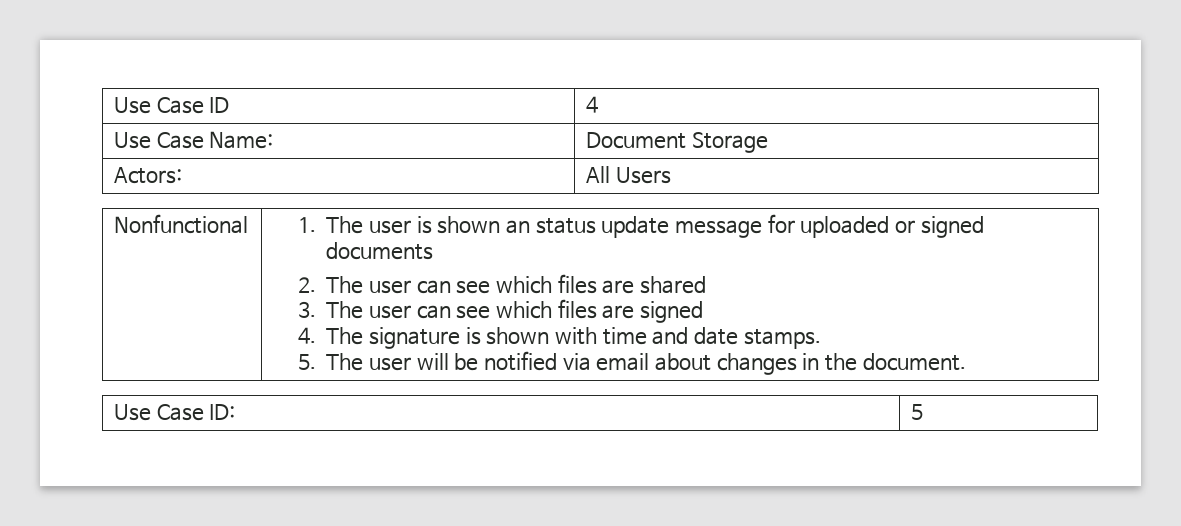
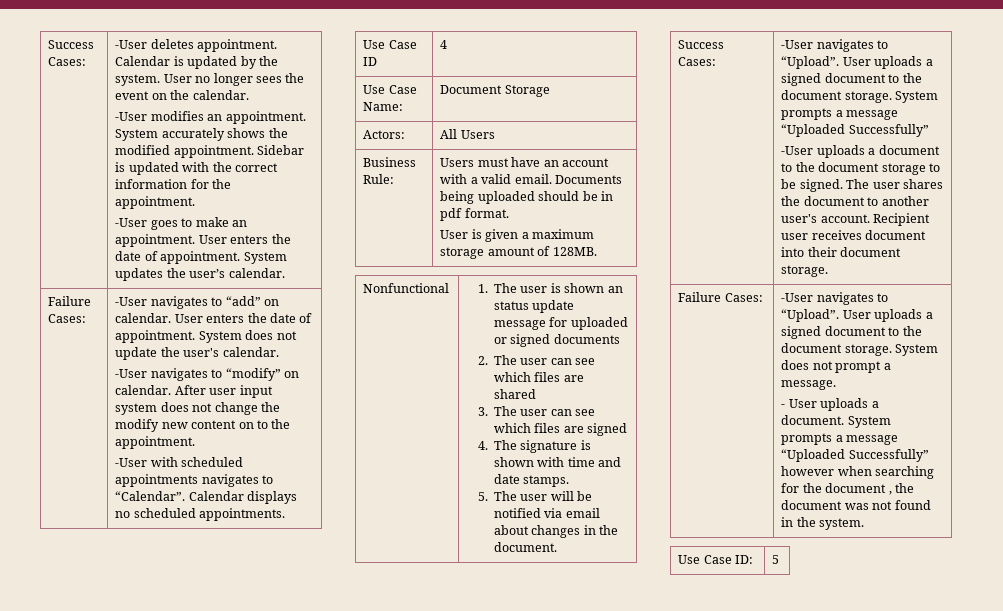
+ Success Cases: | -User deletes appointment. Calendar is updated by the system. User no longer sees the event on the calendar.
+ -User modifies an appointment. System accurately shows the modified appointment. Sidebar is updated with the correct information for the appointment.
+ -User goes to make an appointment. User enters the date of appointment. System updates the user’s calendar.
+ Failure Cases: | -User navigates to “add” on calendar. User enters the date of appointment. System does not update the user's calendar.
+ -User navigates to “modify” on calendar. After user input system does not change the modify new content on to the appointment.
+ -User with scheduled appointments navigates to “Calendar”. Calendar displays no scheduled appointments.
+ Business Rule: | Users must have an account with a valid email. Documents being uploaded should be in pdf format.
+ User is given a maximum storage amount of 128MB.
+ Success Cases: | -User navigates to “Upload”. User uploads a signed document to the document storage. System prompts a message “Uploaded Successfully”
+ -User uploads a document to the document storage to be signed. The user shares the document to another user's account. Recipient user receives document into their document storage.
+ Failure Cases: | -User navigates to “Upload”. User uploads a signed document to the document storage. System does not prompt a message.
+ - User uploads a document. System prompts a message “Uploaded Successfully” however when searching for the document , the document was not found in the system.

